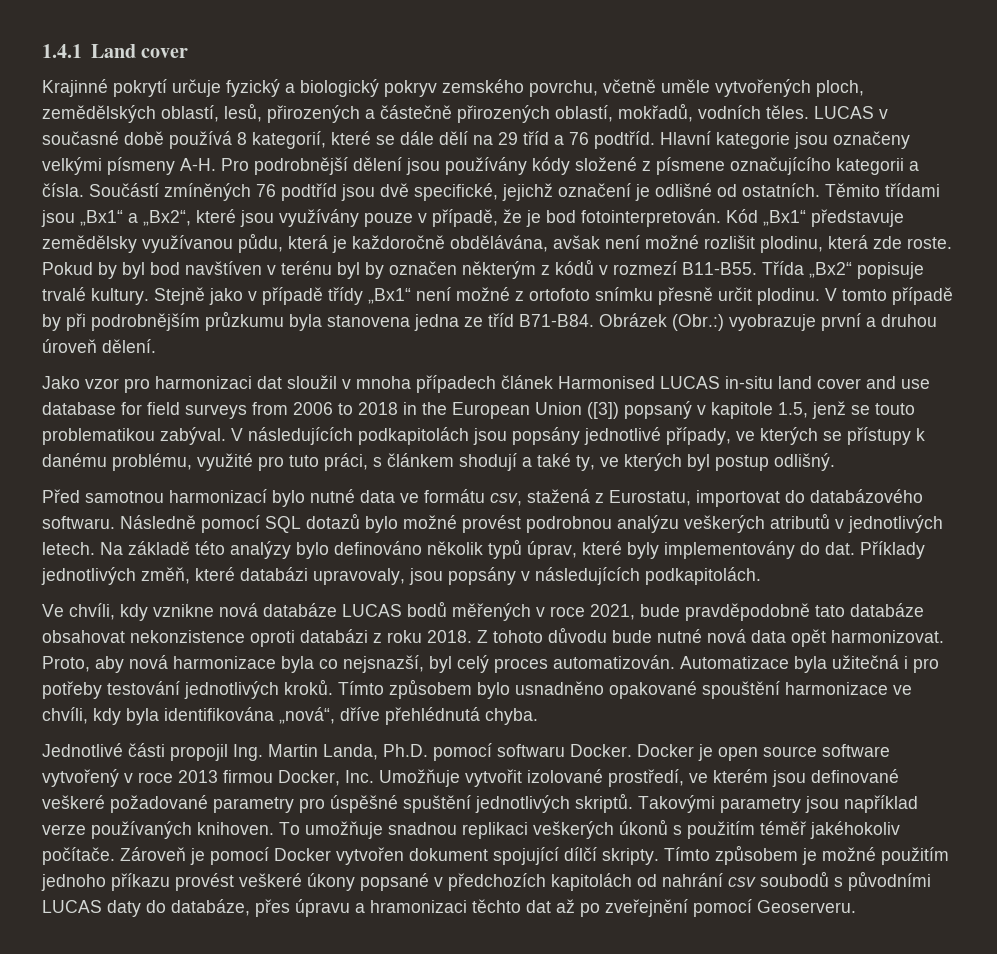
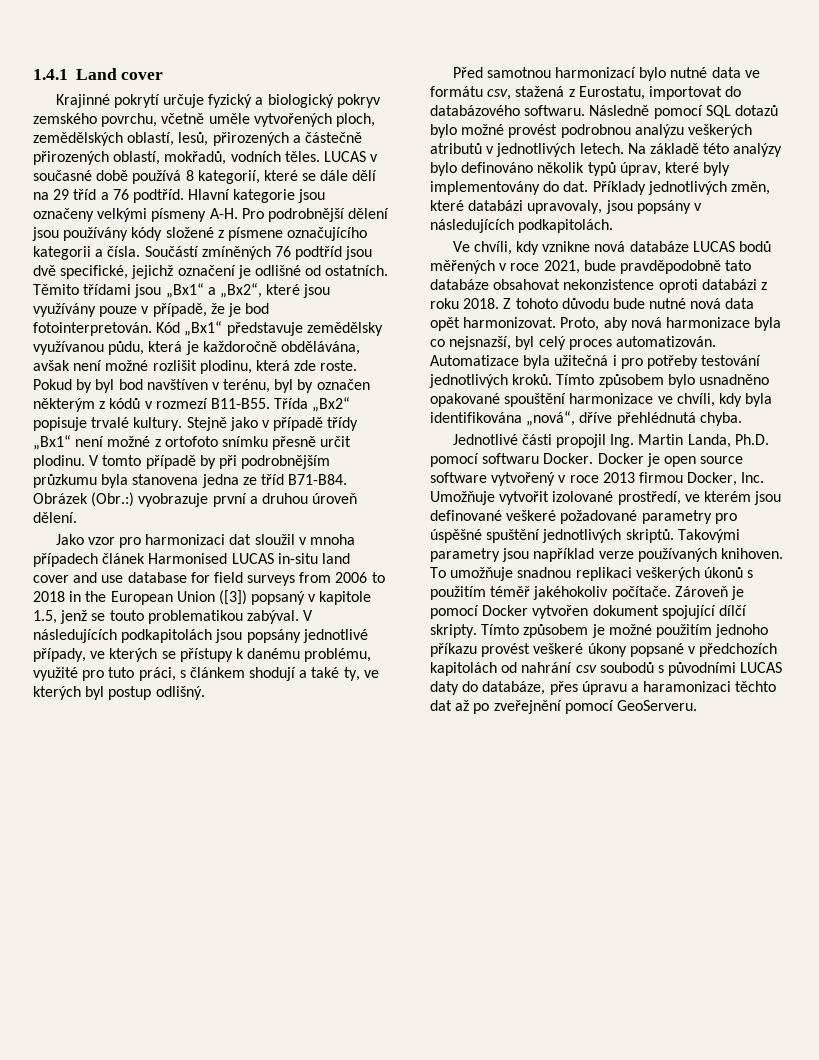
- Pokud by byl bod navštíven v terénu byl by označen některým z kódů v rozmezí B11-B55.
+ Pokud by byl bod navštíven v terénu, byl by označen některým z kódů v rozmezí B11-B55.
- Příklady jednotlivých změň, které databázi upravovaly, jsou popsány v následujících podkapitolách.
+ Příklady jednotlivých změn, které databázi upravovaly, jsou popsány v následujících podkapitolách.
- Tímto způsobem je možné použitím jednoho příkazu provést veškeré úkony popsané v předchozích kapitolách od nahrání csv soubodů s původními LUCAS daty do databáze, přes úpravu a hramonizaci těchto dat až po zveřejnění pomocí Geoserveru.
+ Tímto způsobem je možné použitím jednoho příkazu provést veškeré úkony popsané v předchozích kapitolách od nahrání csv soubodů s původními LUCAS daty do databáze, přes úpravu a haramonizaci těchto dat až po zveřejnění pomocí GeoServeru.

